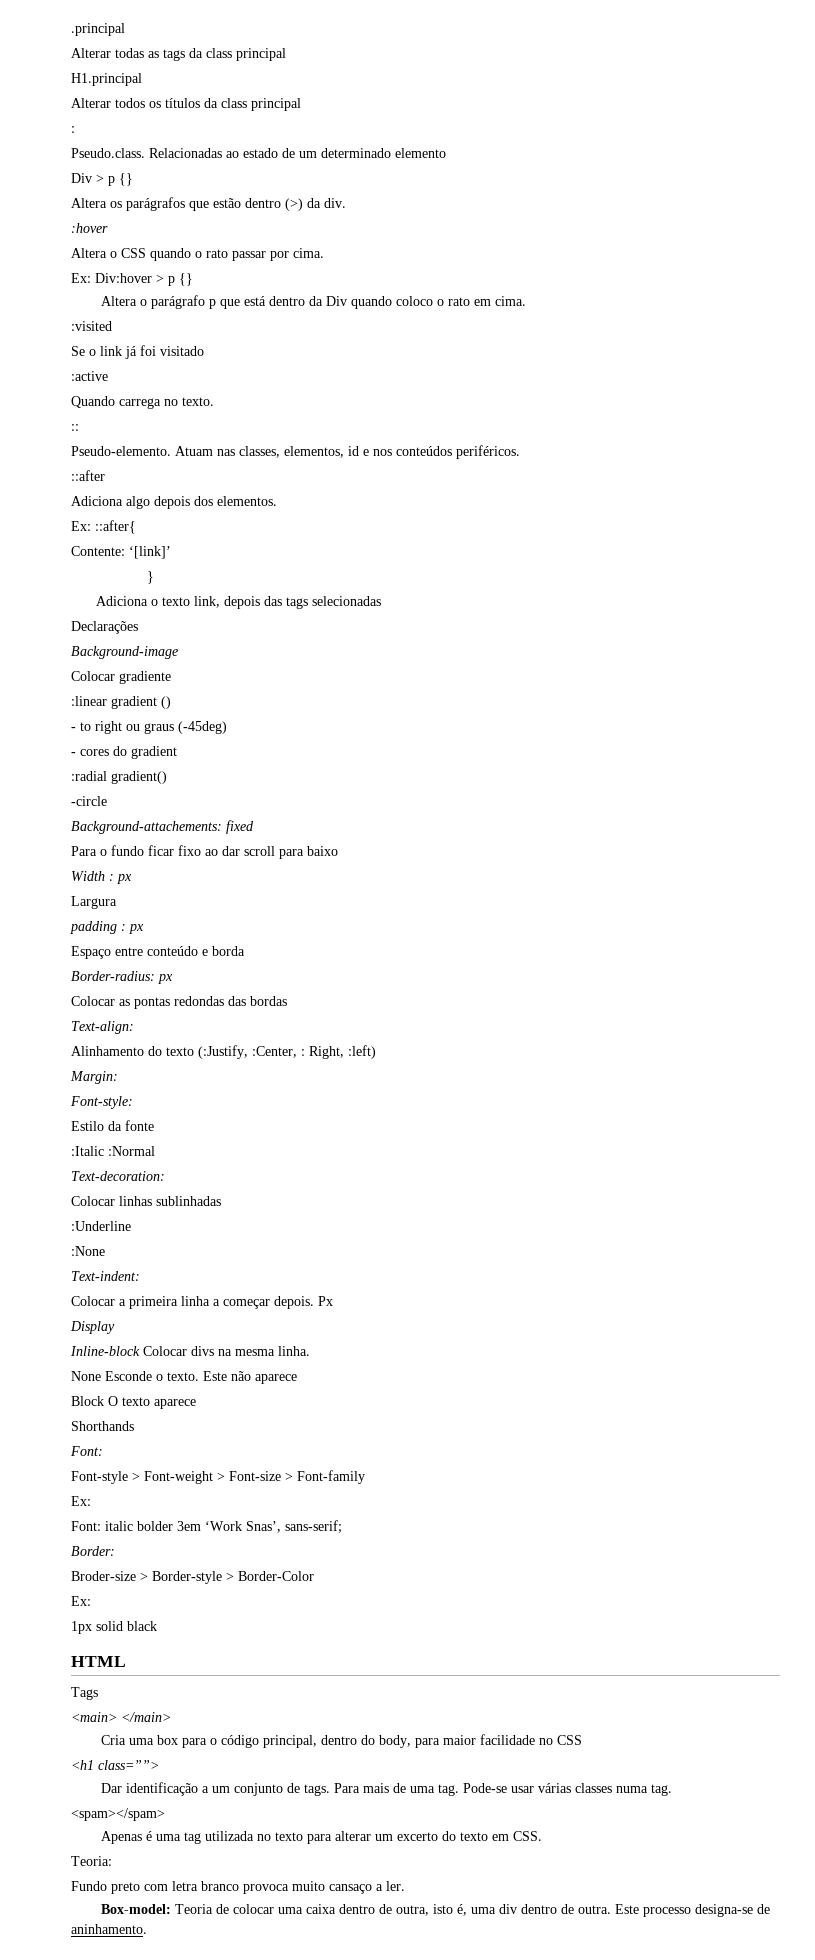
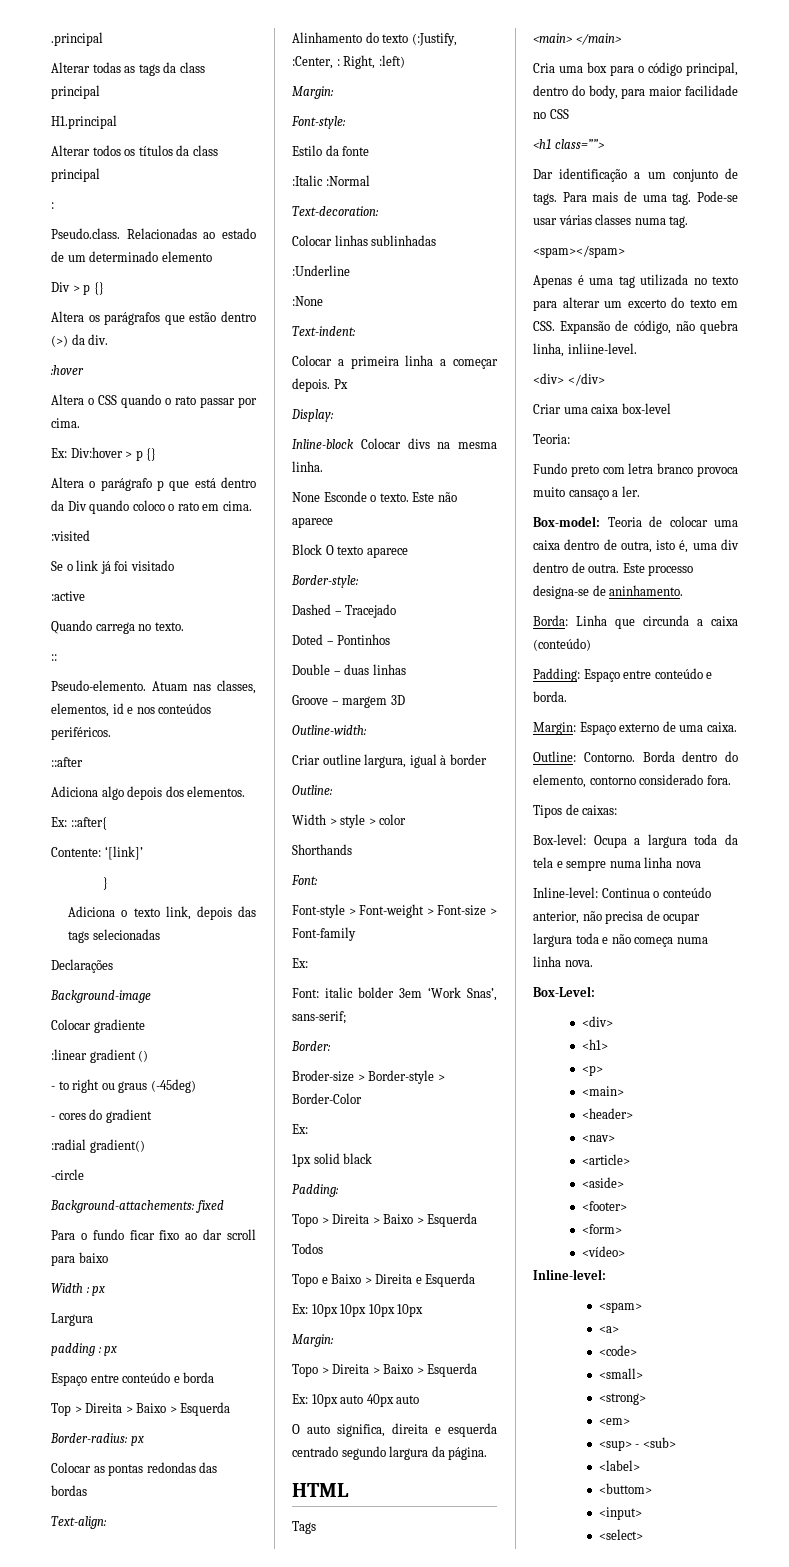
+ Top > Direita > Baixo > Esquerda
- Display
+ Display:
+ Border-style:
+ Dashed – Tracejado
+ Doted – Pontinhos
+ Double – duas linhas
+ Groove – margem 3D
+ Outline-width:
+ Criar outline largura, igual à border
+ Outline:
+ Width > style > color
  1px solid black
+ Padding:
+ Topo > Direita > Baixo > Esquerda
+ Todos
+ Topo e Baixo > Direita e Esquerda
+ Ex: 10px 10px 10px 10px
+ Margin:
+ Topo > Direita > Baixo > Esquerda
+ Ex: 10px auto 40px auto
+ O auto significa, direita e esquerda centrado segundo largura da página.
- Apenas é uma tag utilizada no texto para alterar um excerto do texto em CSS.
+ Apenas é uma tag utilizada no texto para alterar um excerto do texto em CSS. Expansão de código, não quebra linha, inliine-level.
+ <div> </div>
+ Criar uma caixa box-level
+ Borda: Linha que circunda a caixa (conteúdo)
+ Padding: Espaço entre conteúdo e borda.
+ Margin: Espaço externo de uma caixa.
+ Outline: Contorno. Borda dentro do elemento, contorno considerado fora.
+ Tipos de caixas:
+ Box-level: Ocupa a largura toda da tela e sempre numa linha nova
+ Inline-level: Continua o conteúdo anterior, não precisa de ocupar largura toda e não começa numa linha nova.
+ Box-Level:
+ <div>
+ <h1>
+ <p>
+ <main>
+ <header>
+ <nav>
+ <article>
+ <aside>
+ <footer>
+ <form>
+ <vídeo>
+ Inline-level:
+ <spam>
+ <a>
+ <code>
+ <small>
+ <strong>
+ <em>
+ <sup> - <sub>
+ <label>
+ <buttom>
+ <input>
+ <select>

